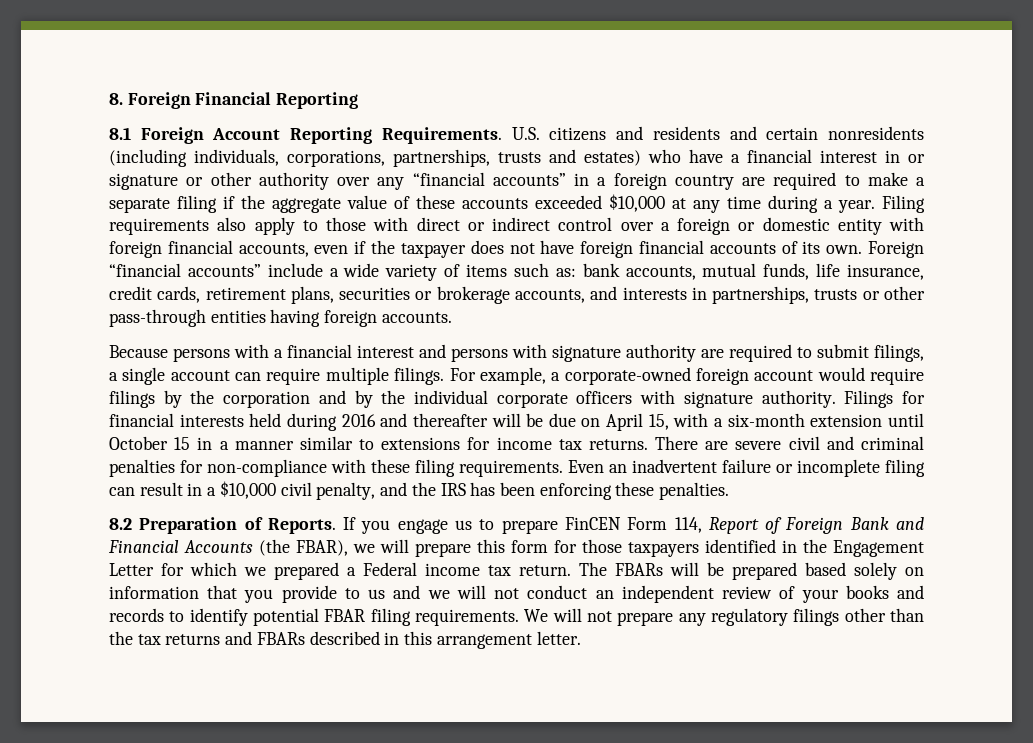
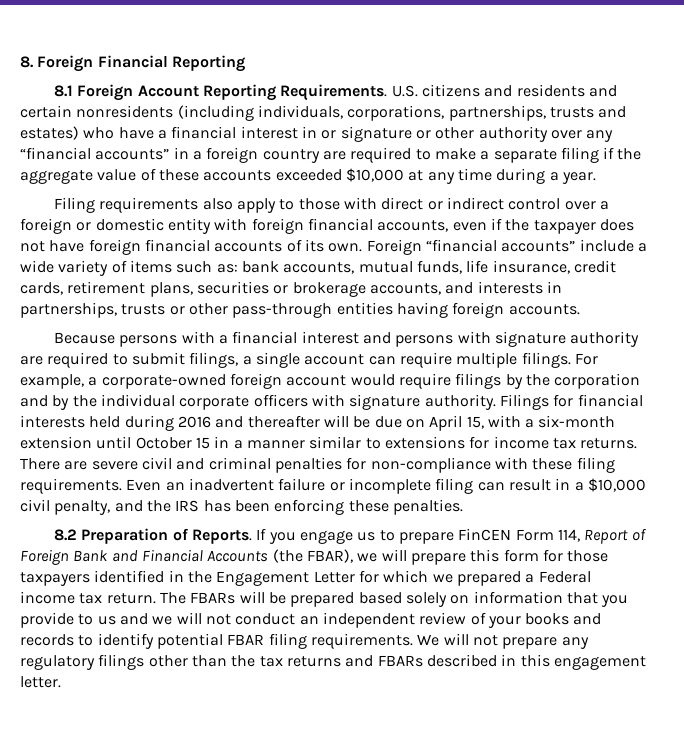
- U.S. citizens and residents and certain nonresidents (including individuals, corporations, partnerships, trusts and estates) who have a financial interest in or signature or other authority over any “financial accounts” in a foreign country are required to make a separate filing if the aggregate value of these accounts exceeded $10,000 at any time during a year. Filing requirements also apply to those with direct or indirect control over a foreign or domestic entity with foreign financial accounts, even if the taxpayer does not have foreign financial accounts of its own.
+ U.S. citizens and residents and certain nonresidents (including individuals, corporations, partnerships, trusts and estates) who have a financial interest in or signature or other authority over any “financial accounts” in a foreign country are required to make a separate filing if the aggregate value of these accounts exceeded $10,000 at any time during a year.
+ Filing requirements also apply to those with direct or indirect control over a foreign or domestic entity with foreign financial accounts, even if the taxpayer does not have foreign financial accounts of its own.
- We will not prepare any regulatory filings other than the tax returns and FBARs described in this arrangement letter.
+ We will not prepare any regulatory filings other than the tax returns and FBARs described in this engagement letter.

